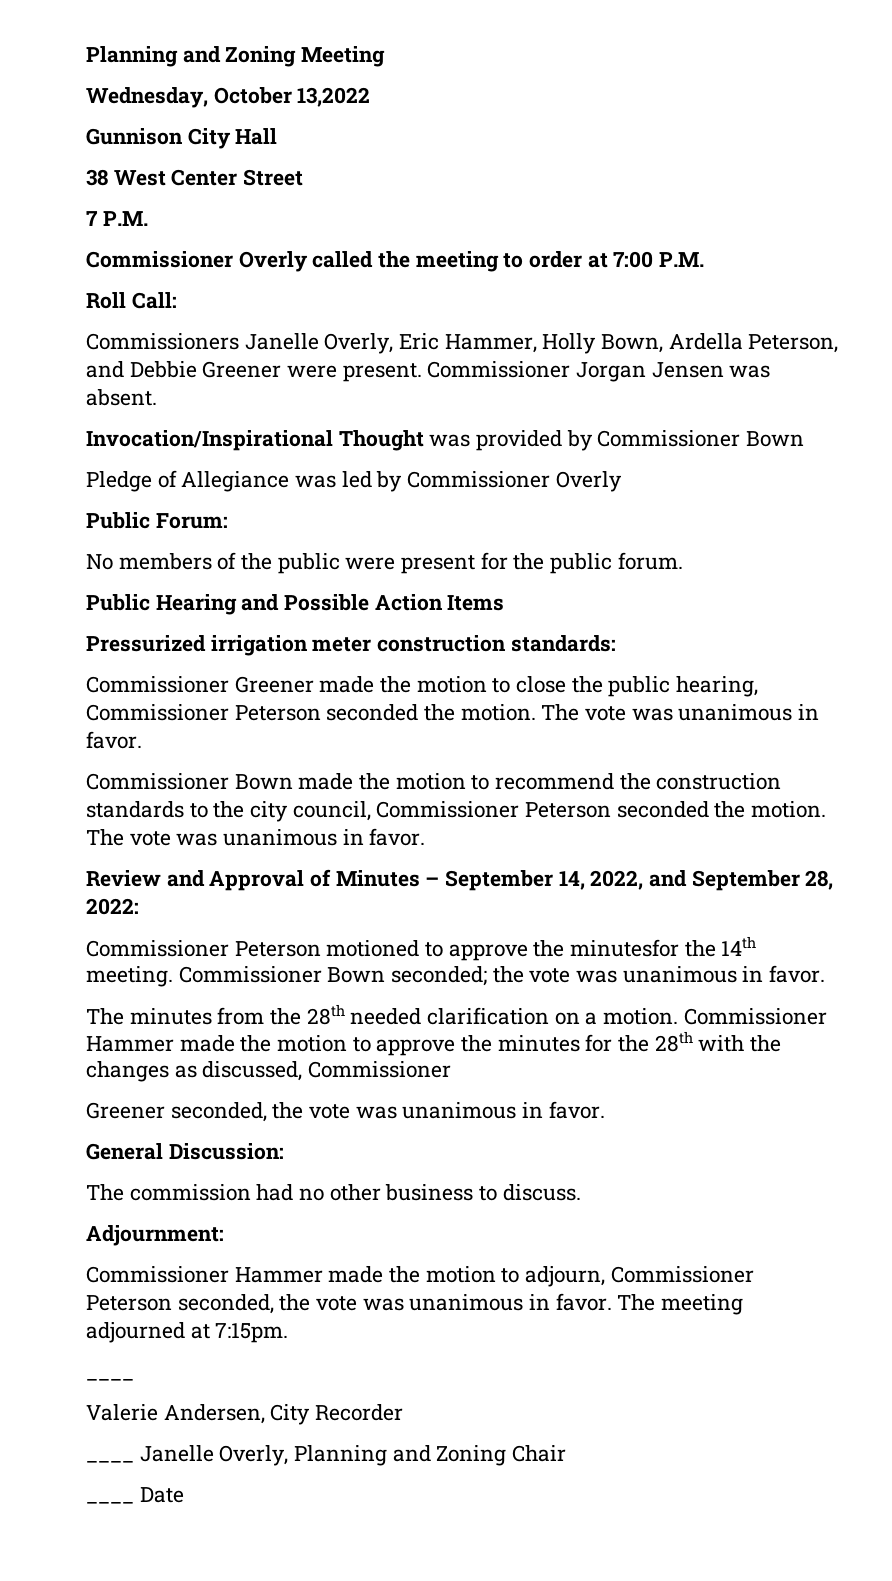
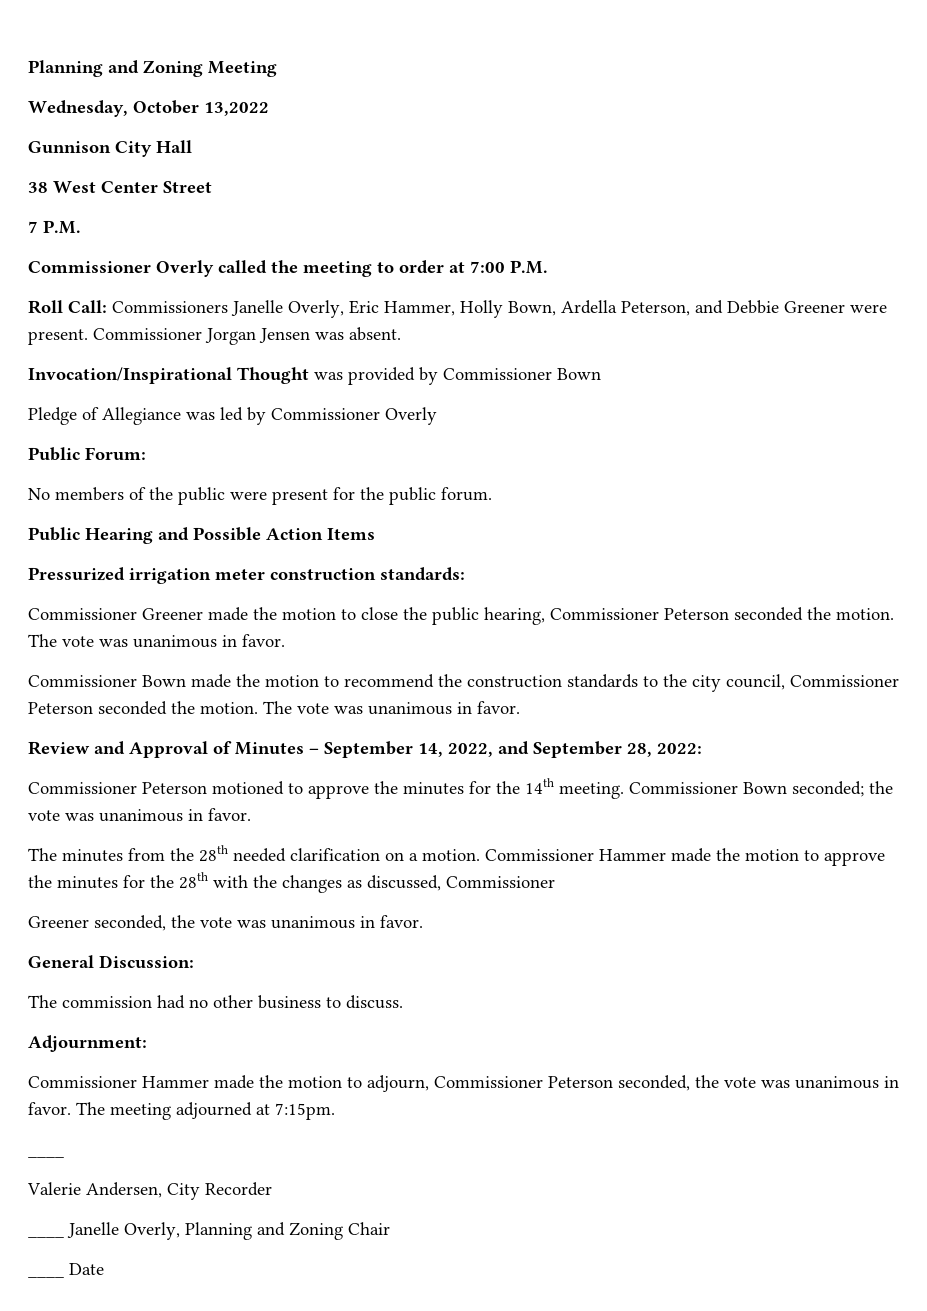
- Roll Call:
- Commissioners Janelle Overly, Eric Hammer, Holly Bown, Ardella Peterson, and Debbie Greener were present.
+ Roll Call: Commissioners Janelle Overly, Eric Hammer, Holly Bown, Ardella Peterson, and Debbie Greener were present.
- Commissioner Peterson motioned to approve the minutesfor the 14th meeting.
+ Commissioner Peterson motioned to approve the minutes for the 14th meeting.

